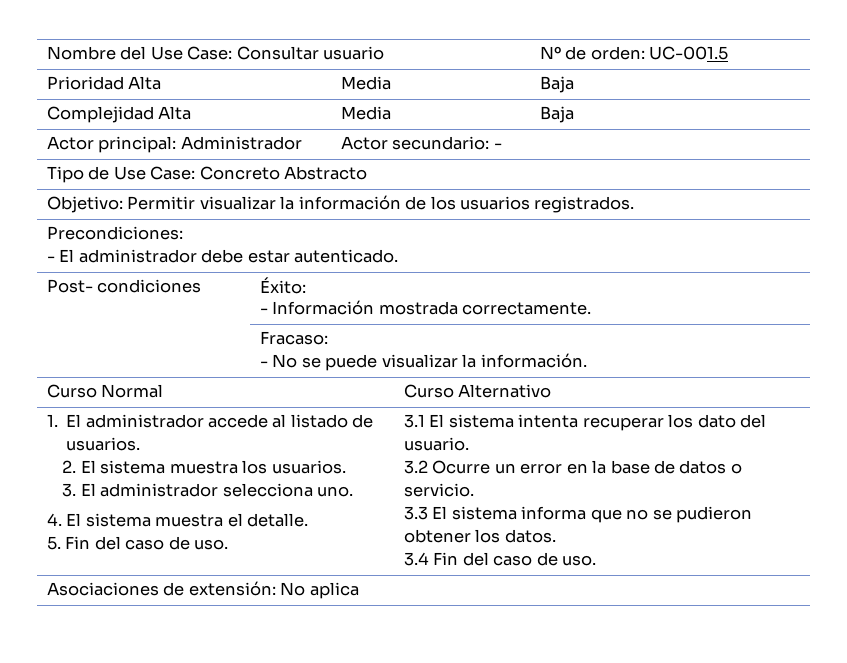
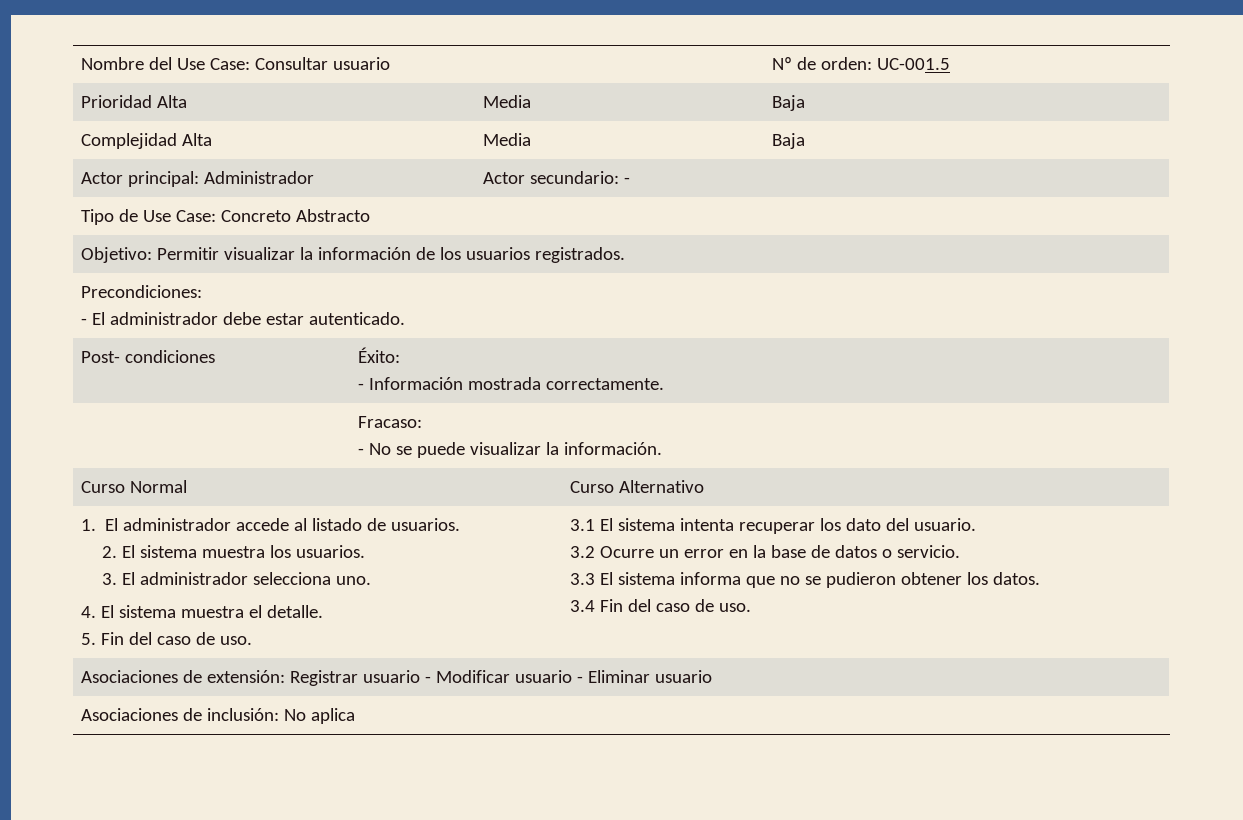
- Asociaciones de extensión: No aplica
+ Asociaciones de extensión: Registrar usuario - Modificar usuario - Eliminar usuario
+ Asociaciones de inclusión: No aplica

